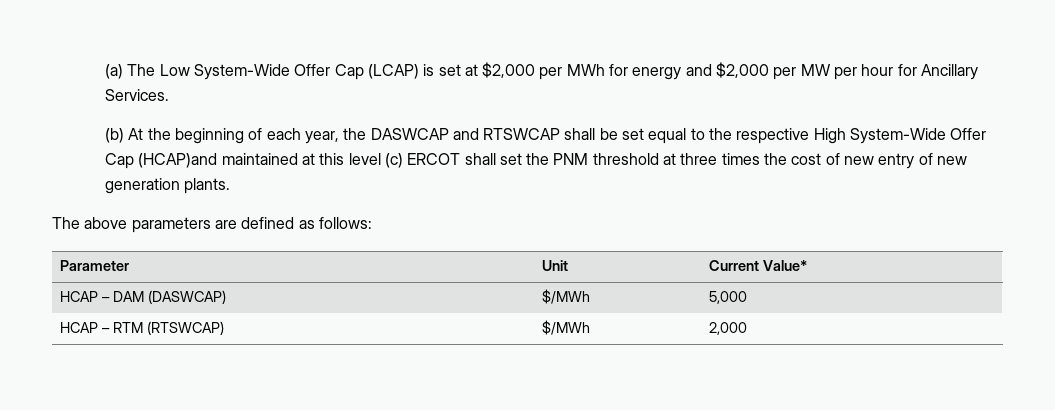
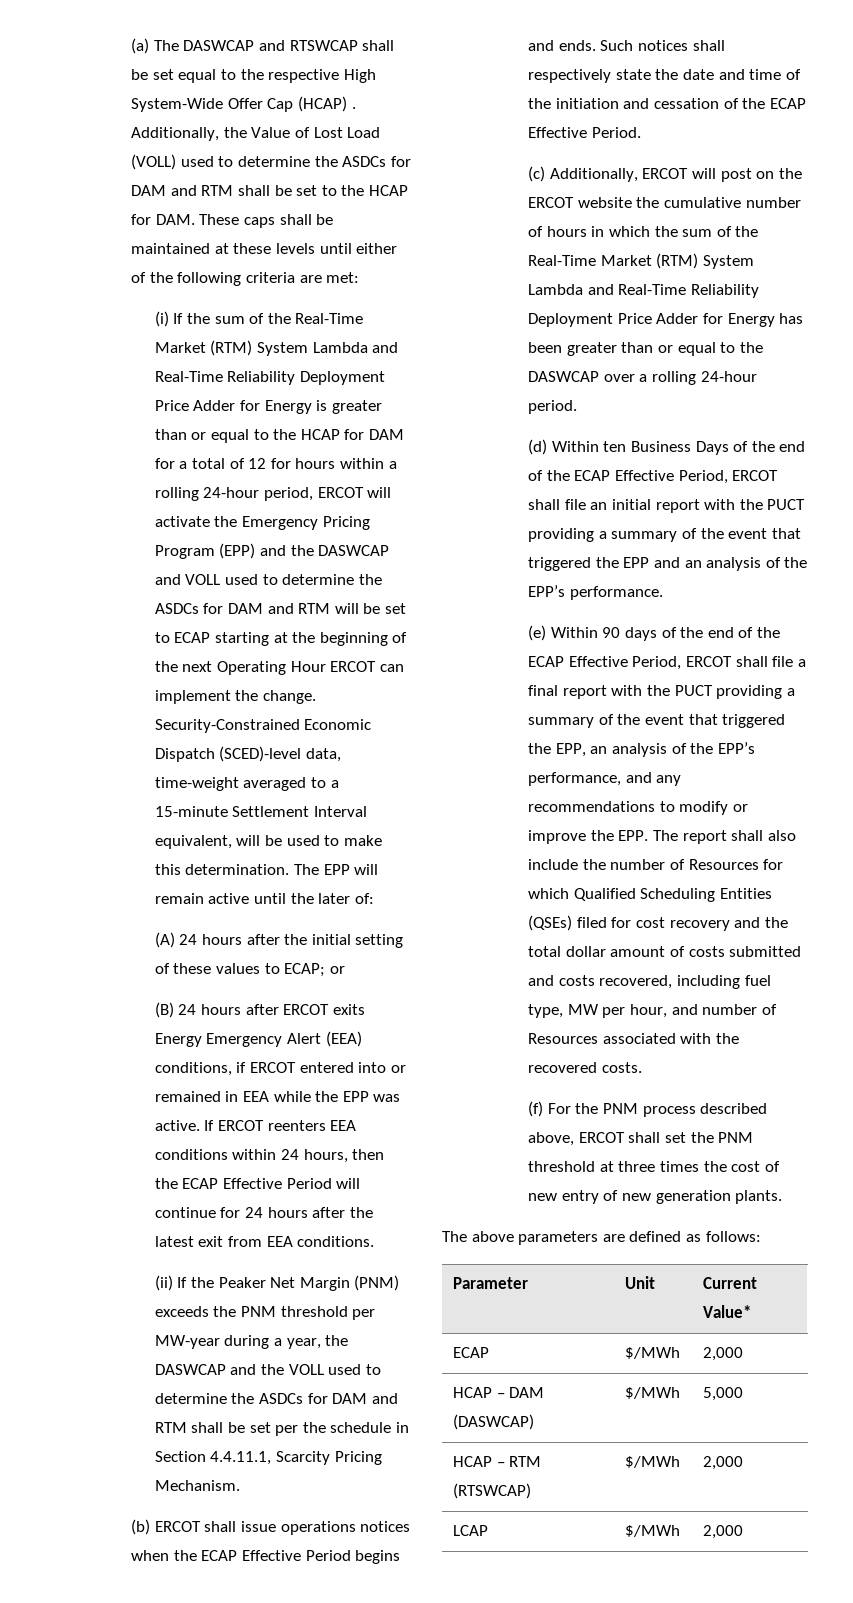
- (a) The Low System-Wide Offer Cap (LCAP) is set at $2,000 per MWh for energy and $2,000 per MW per hour for Ancillary Services.
- (b) At the beginning of each year, the DASWCAP and RTSWCAP shall be set equal to the respective High System-Wide Offer Cap (HCAP)and maintained at this level (c) ERCOT shall set the PNM threshold at three times the cost of new entry of new generation plants.
+ (a) The DASWCAP and RTSWCAP shall be set equal to the respective High System-Wide Offer Cap (HCAP) . Additionally, the Value of Lost Load (VOLL) used to determine the ASDCs for DAM and RTM shall be set to the HCAP for DAM. These caps shall be maintained at these levels until either of the following criteria are met:
+ (i) If the sum of the Real-Time Market (RTM) System Lambda and Real-Time Reliability Deployment Price Adder for Energy is greater than or equal to the HCAP for DAM for a total of 12 for hours within a rolling 24-hour period, ERCOT will activate the Emergency Pricing Program (EPP) and the DASWCAP and VOLL used to determine the ASDCs for DAM and RTM will be set to ECAP starting at the beginning of the next Operating Hour ERCOT can implement the change. Security-Constrained Economic Dispatch (SCED)-level data, time-weight averaged to a 15-minute Settlement Interval equivalent, will be used to make this determination. The EPP will remain active until the later of:
+ (A) 24 hours after the initial setting of these values to ECAP; or
+ (B) 24 hours after ERCOT exits Energy Emergency Alert (EEA) conditions, if ERCOT entered into or remained in EEA while the EPP was active. If ERCOT reenters EEA conditions within 24 hours, then the ECAP Effective Period will continue for 24 hours after the latest exit from EEA conditions.
+ (ii) If the Peaker Net Margin (PNM) exceeds the PNM threshold per MW-year during a year, the DASWCAP and the VOLL used to determine the ASDCs for DAM and RTM shall be set per the schedule in Section 4.4.11.1, Scarcity Pricing Mechanism.
+ (b) ERCOT shall issue operations notices when the ECAP Effective Period begins and ends. Such notices shall respectively state the date and time of the initiation and cessation of the ECAP Effective Period.
+ (c) Additionally, ERCOT will post on the ERCOT website the cumulative number of hours in which the sum of the Real-Time Market (RTM) System Lambda and Real-Time Reliability Deployment Price Adder for Energy has been greater than or equal to the DASWCAP over a rolling 24-hour period.
+ (d) Within ten Business Days of the end of the ECAP Effective Period, ERCOT shall file an initial report with the PUCT providing a summary of the event that triggered the EPP and an analysis of the EPP’s performance.
+ (e) Within 90 days of the end of the ECAP Effective Period, ERCOT shall file a final report with the PUCT providing a summary of the event that triggered the EPP, an analysis of the EPP’s performance, and any recommendations to modify or improve the EPP. The report shall also include the number of Resources for which Qualified Scheduling Entities (QSEs) filed for cost recovery and the total dollar amount of costs submitted and costs recovered, including fuel type, MW per hour, and number of Resources associated with the recovered costs.
+ (f) For the PNM process described above, ERCOT shall set the PNM threshold at three times the cost of new entry of new generation plants.
+ ECAP | $/MWh | 2,000
+ LCAP | $/MWh | 2,000

